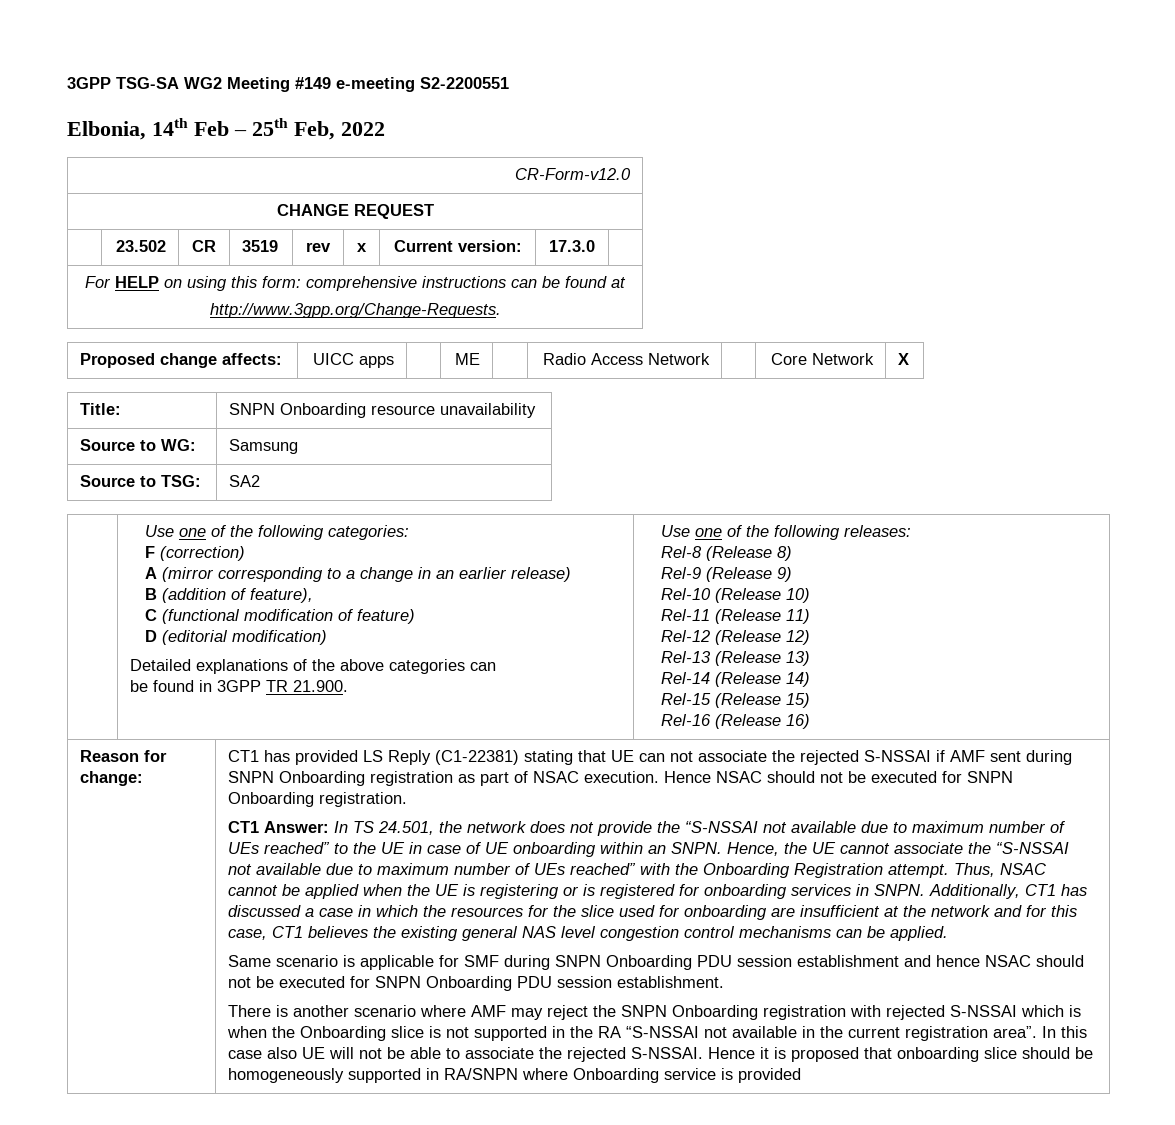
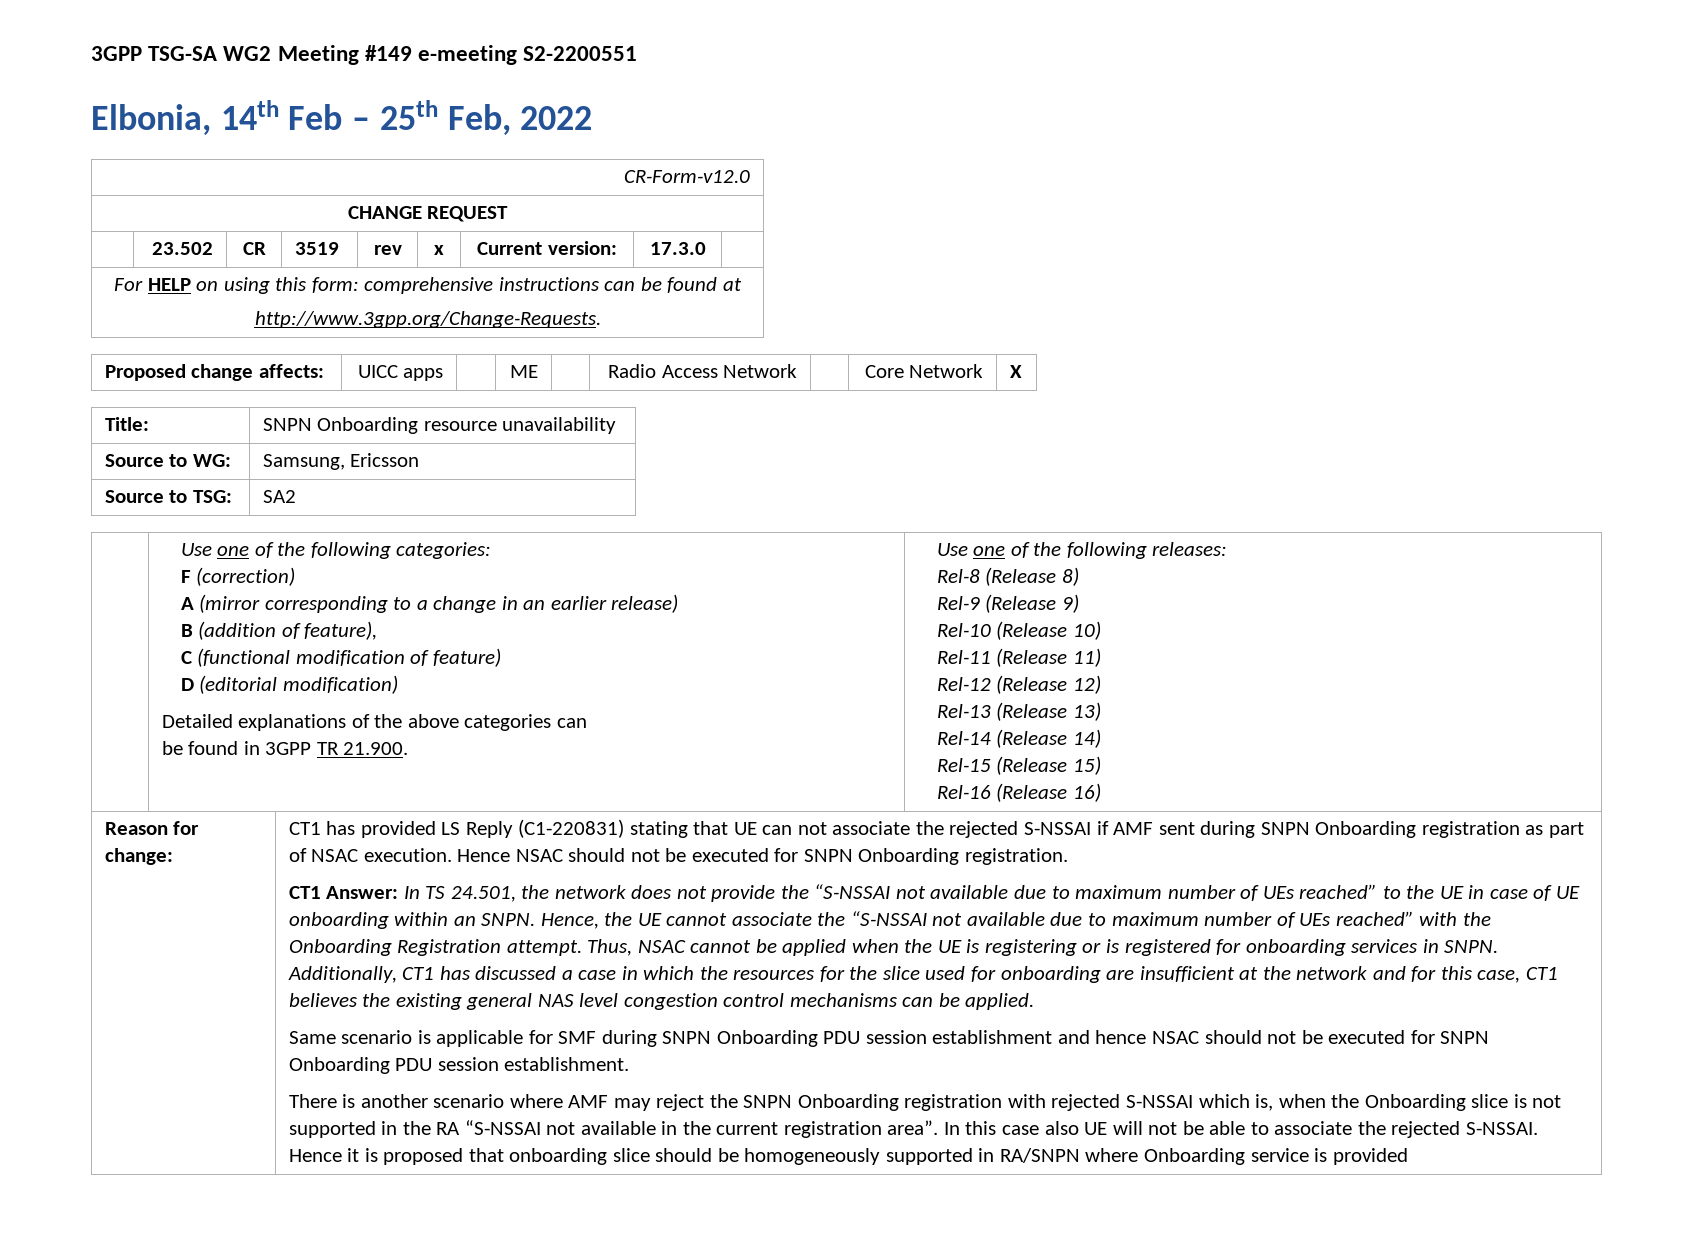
- Source to WG: | Samsung
+ Source to WG: | Samsung, Ericsson
- CT1 has provided LS Reply (C1-22381) stating that UE can not associate the rejected S-NSSAI if AMF sent during SNPN Onboarding registration as part of NSAC execution.
+ CT1 has provided LS Reply (C1-220831) stating that UE can not associate the rejected S-NSSAI if AMF sent during SNPN Onboarding registration as part of NSAC execution.
- There is another scenario where AMF may reject the SNPN Onboarding registration with rejected S-NSSAI which is when the Onboarding slice is not supported in the RA “S-NSSAI not available in the current registration area”.
+ There is another scenario where AMF may reject the SNPN Onboarding registration with rejected S-NSSAI which is, when the Onboarding slice is not supported in the RA “S-NSSAI not available in the current registration area”.

